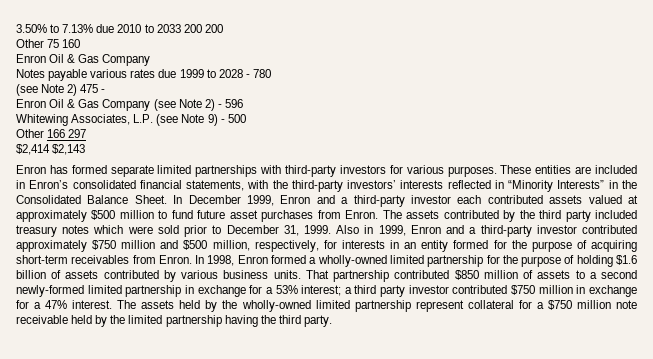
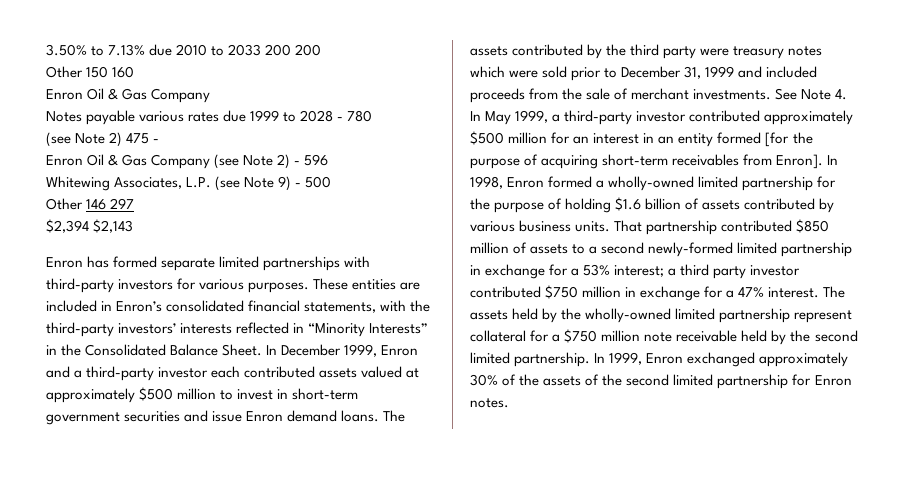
- Other 75 160
+ Other 150 160
- Other 166 297
+ Other 146 297
- $2,414 $2,143
+ $2,394 $2,143
- In December 1999, Enron and a third-party investor each contributed assets valued at approximately $500 million to fund future asset purchases from Enron.
+ In December 1999, Enron and a third-party investor each contributed assets valued at approximately $500 million to invest in short-term government securities and issue Enron demand loans.
- The assets contributed by the third party included treasury notes which were sold prior to December 31, 1999. Also in 1999, Enron and a third-party investor contributed approximately $750 million and $500 million, respectively, for interests in an entity formed for the purpose of acquiring short-term receivables from Enron.
+ The assets contributed by the third party were treasury notes which were sold prior to December 31, 1999 and included proceeds from the sale of merchant investments. See Note 4. In May 1999, a third-party investor contributed approximately $500 million for an interest in an entity formed [for the purpose of acquiring short-term receivables from Enron].
- The assets held by the wholly-owned limited partnership represent collateral for a $750 million note receivable held by the limited partnership having the third party.
+ The assets held by the wholly-owned limited partnership represent collateral for a $750 million note receivable held by the second limited partnership. In 1999, Enron exchanged approximately 30% of the assets of the second limited partnership for Enron notes.

